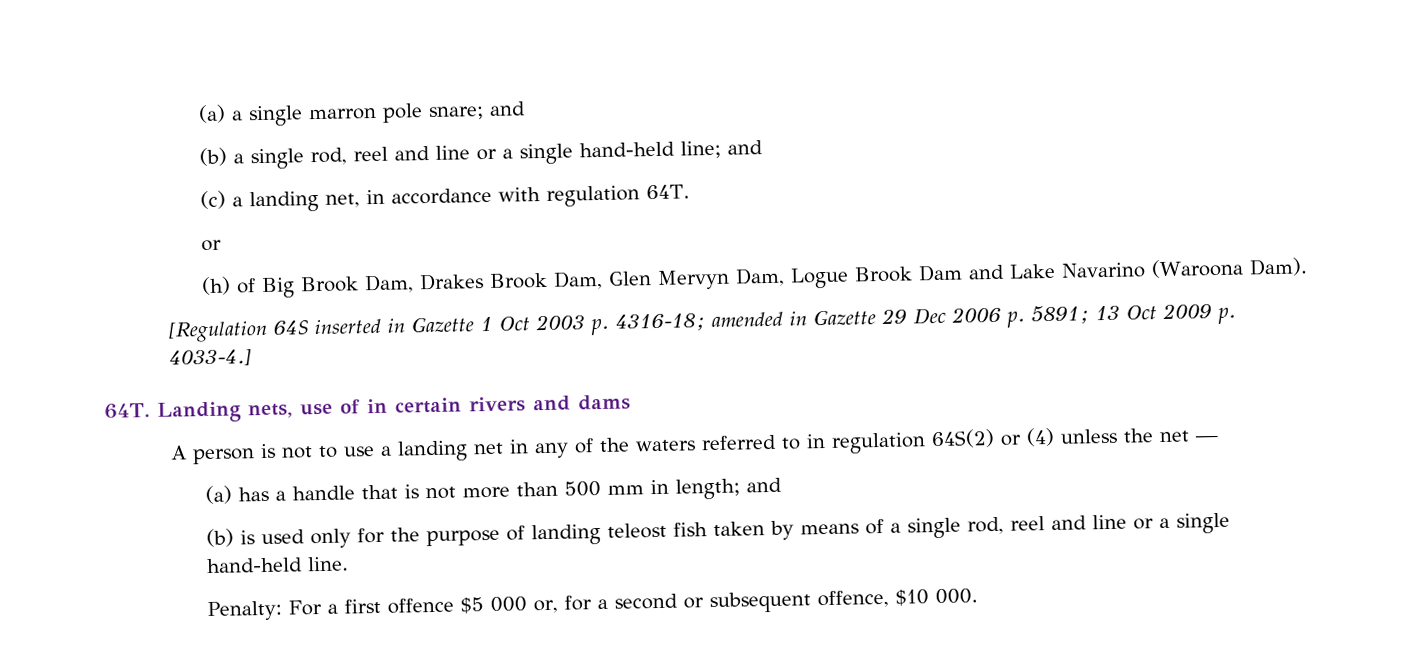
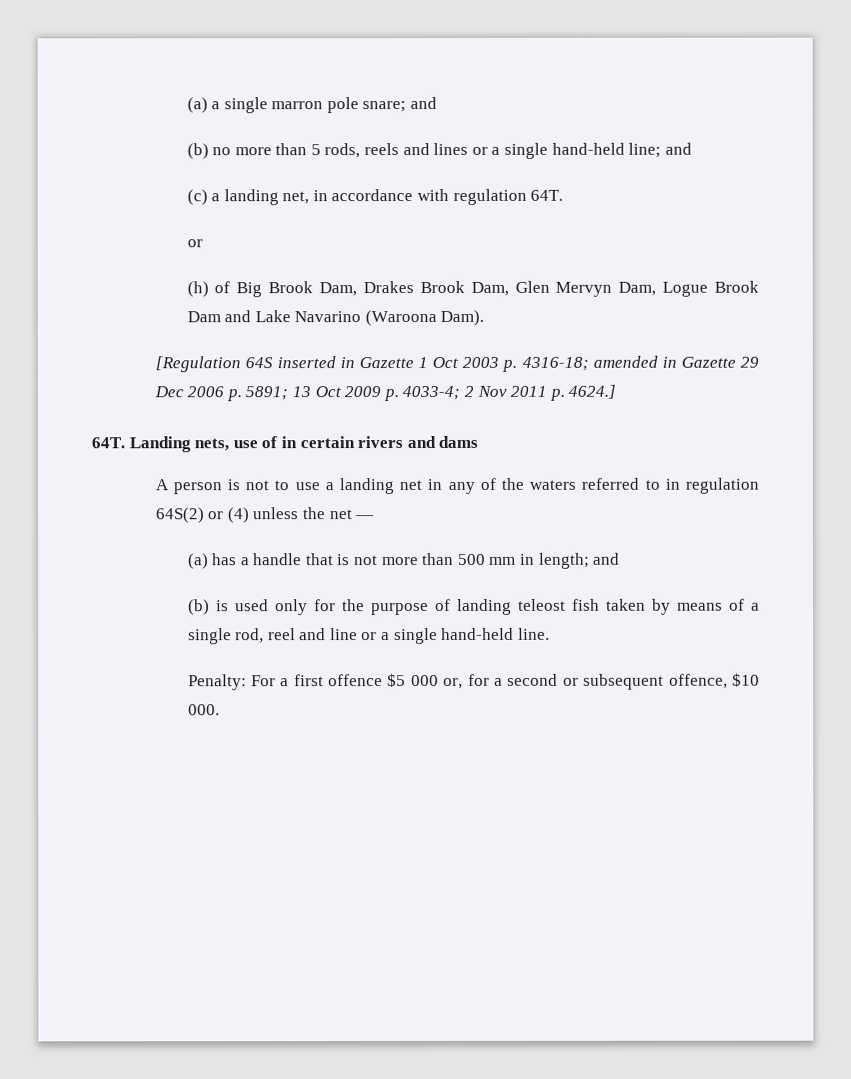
- (b) a single rod, reel and line or a single hand-held line; and
+ (b) no more than 5 rods, reels and lines or a single hand-held line; and
- [Regulation 64S inserted in Gazette 1 Oct 2003 p. 4316-18; amended in Gazette 29 Dec 2006 p. 5891; 13 Oct 2009 p. 4033-4.]
+ [Regulation 64S inserted in Gazette 1 Oct 2003 p. 4316-18; amended in Gazette 29 Dec 2006 p. 5891; 13 Oct 2009 p. 4033-4; 2 Nov 2011 p. 4624.]

